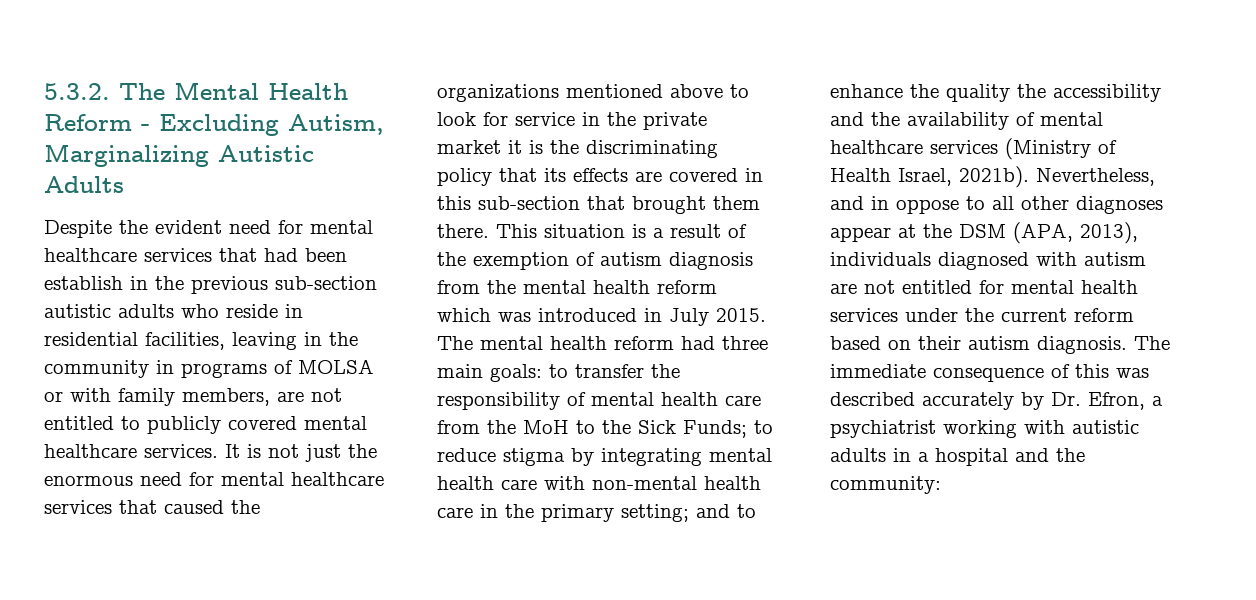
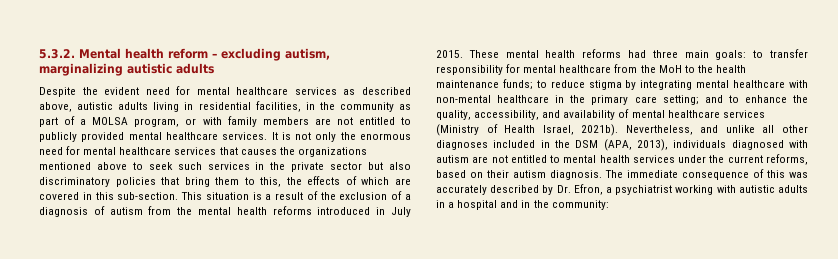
- 5.3.2. The Mental Health Reform - Excluding Autism, Marginalizing Autistic Adults
+ 5.3.2. Mental health reform – excluding autism, marginalizing autistic adults
- Despite the evident need for mental healthcare services that had been establish in the previous sub-section autistic adults who reside in residential facilities, leaving in the community in programs of MOLSA or with family members, are not entitled to publicly covered mental healthcare services.
+ Despite the evident need for mental healthcare services as described above, autistic adults living in residential facilities, in the community as part of a MOLSA program, or with family members are not entitled to publicly provided mental healthcare services.
- It is not just the enormous need for mental healthcare services that caused the organizations mentioned above to look for service in the private market it is the discriminating policy that its effects are covered in this sub-section that brought them there.
+ It is not only the enormous need for mental healthcare services that causes the organizations mentioned above to seek such services in the private sector but also discriminatory policies that bring them to this, the effects of which are covered in this sub-section.
- This situation is a result of the exemption of autism diagnosis from the mental health reform which was introduced in July 2015.
+ This situation is a result of the exclusion of a diagnosis of autism from the mental health reforms introduced in July 2015.
- The mental health reform had three main goals: to transfer the responsibility of mental health care from the MoH to the Sick Funds; to reduce stigma by integrating mental health care with non-mental health care in the primary setting; and to enhance the quality the accessibility and the availability of mental healthcare services (Ministry of Health Israel, 2021b).
+ These mental health reforms had three main goals: to transfer responsibility for mental healthcare from the MoH to the health maintenance funds; to reduce stigma by integrating mental healthcare with non-mental healthcare in the primary care setting; and to enhance the quality, accessibility, and availability of mental healthcare services (Ministry of Health Israel, 2021b).
- Nevertheless, and in oppose to all other diagnoses appear at the DSM (APA, 2013), individuals diagnosed with autism are not entitled for mental health services under the current reform based on their autism diagnosis.
+ Nevertheless, and unlike all other diagnoses included in the DSM (APA, 2013), individuals diagnosed with autism are not entitled to mental health services under the current reforms, based on their autism diagnosis.
- The immediate consequence of this was described accurately by Dr. Efron, a psychiatrist working with autistic adults in a hospital and the community:
+ The immediate consequence of this was accurately described by Dr. Efron, a psychiatrist working with autistic adults in a hospital and in the community:

